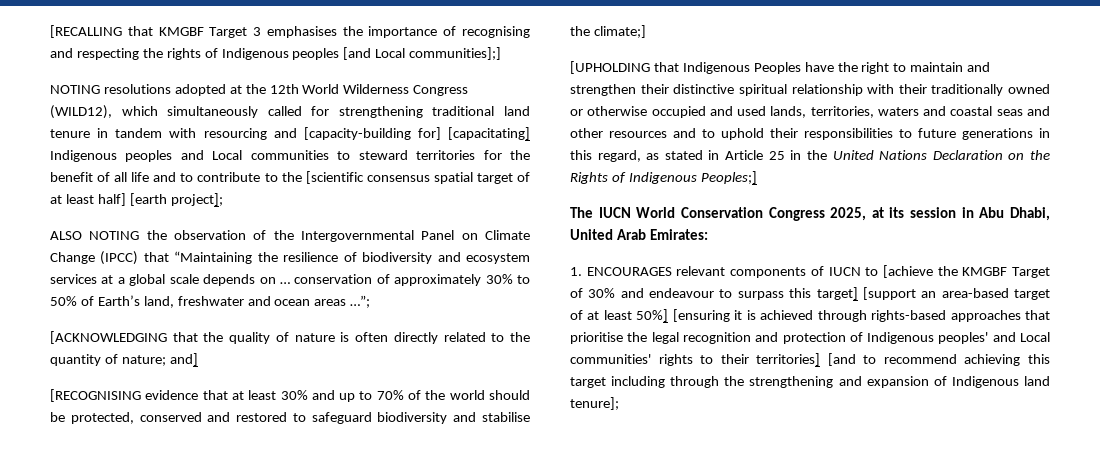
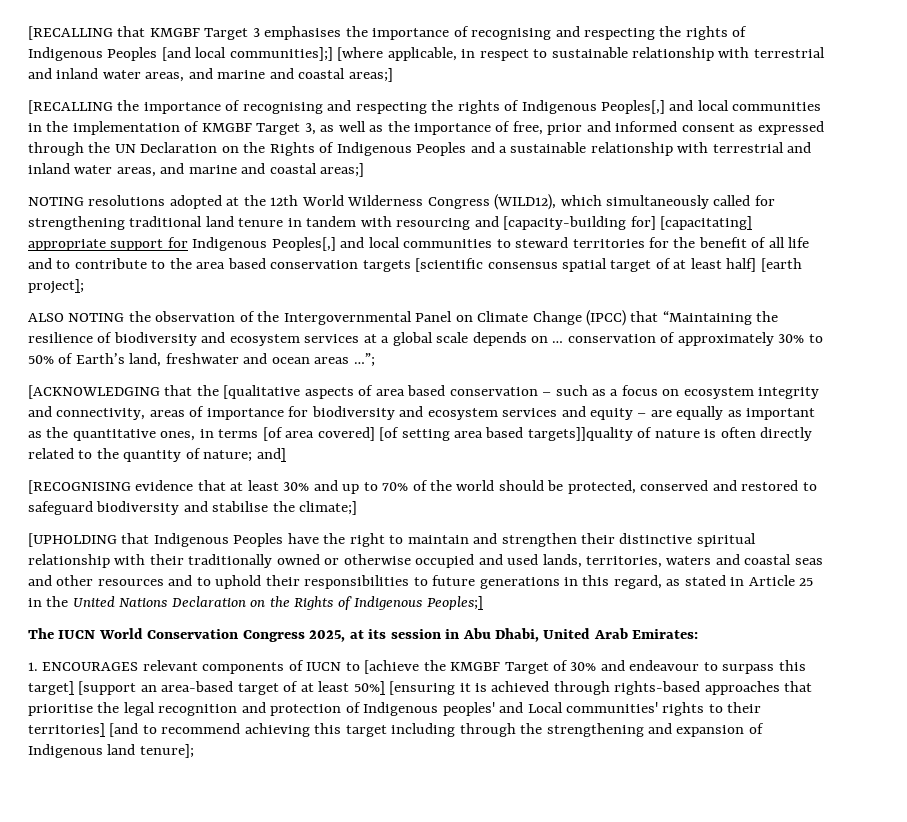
- [RECALLING that KMGBF Target 3 emphasises the importance of recognising and respecting the rights of Indigenous peoples [and Local communities];]
+ [RECALLING that KMGBF Target 3 emphasises the importance of recognising and respecting the rights of Indigenous Peoples [and local communities];] [where applicable, in respect to sustainable relationship with terrestrial and inland water areas, and marine and coastal areas;]
+ [RECALLING the importance of recognising and respecting the rights of Indigenous Peoples[,] and local communities in the implementation of KMGBF Target 3, as well as the importance of free, prior and informed consent as expressed through the UN Declaration on the Rights of Indigenous Peoples and a sustainable relationship with terrestrial and inland water areas, and marine and coastal areas;]
- NOTING resolutions adopted at the 12th World Wilderness Congress (WILD12), which simultaneously called for strengthening traditional land tenure in tandem with resourcing and [capacity-building for] [capacitating] Indigenous peoples and Local communities to steward territories for the benefit of all life and to contribute to the [scientific consensus spatial target of at least half] [earth project];
+ NOTING resolutions adopted at the 12th World Wilderness Congress (WILD12), which simultaneously called for strengthening traditional land tenure in tandem with resourcing and [capacity-building for] [capacitating] appropriate support for Indigenous Peoples[,] and local communities to steward territories for the benefit of all life and to contribute to the area based conservation targets [scientific consensus spatial target of at least half] [earth project];
- [ACKNOWLEDGING that the quality of nature is often directly related to the quantity of nature; and]
+ [ACKNOWLEDGING that the [qualitative aspects of area based conservation – such as a focus on ecosystem integrity and connectivity, areas of importance for biodiversity and ecosystem services and equity – are equally as important as the quantitative ones, in terms [of area covered] [of setting area based targets]]quality of nature is often directly related to the quantity of nature; and]

